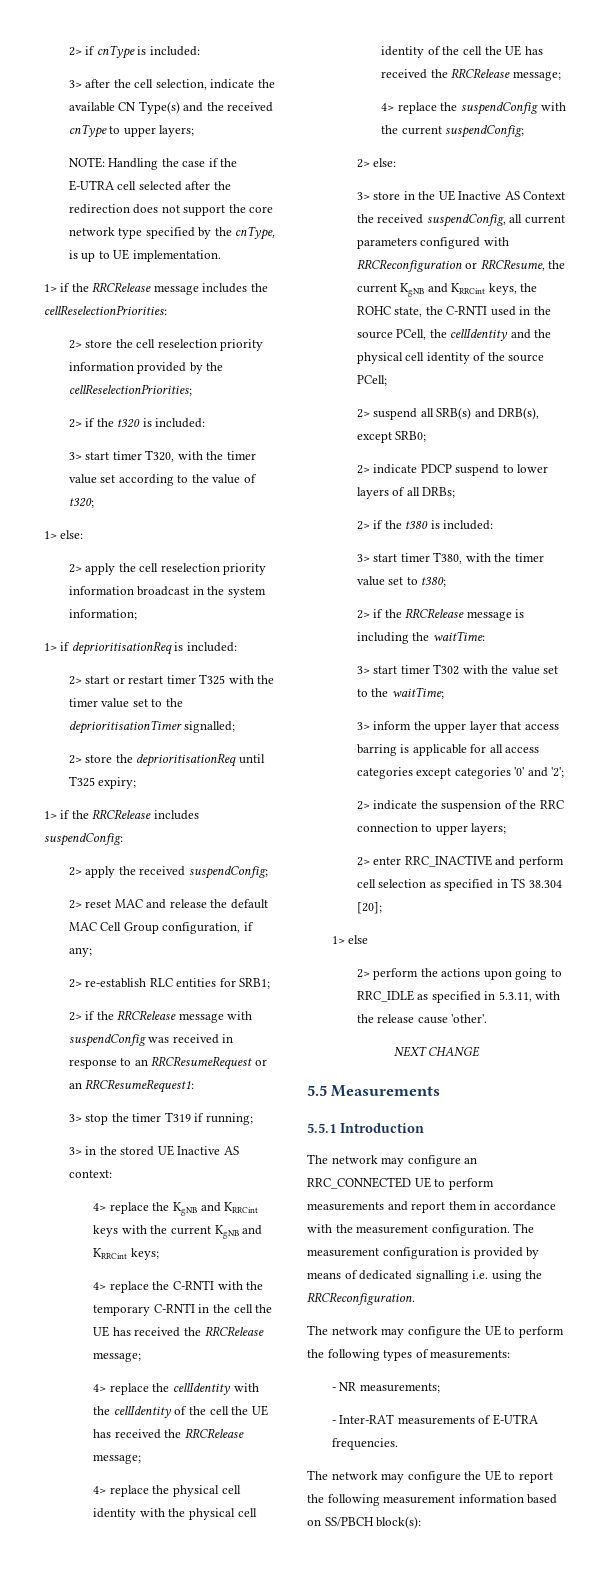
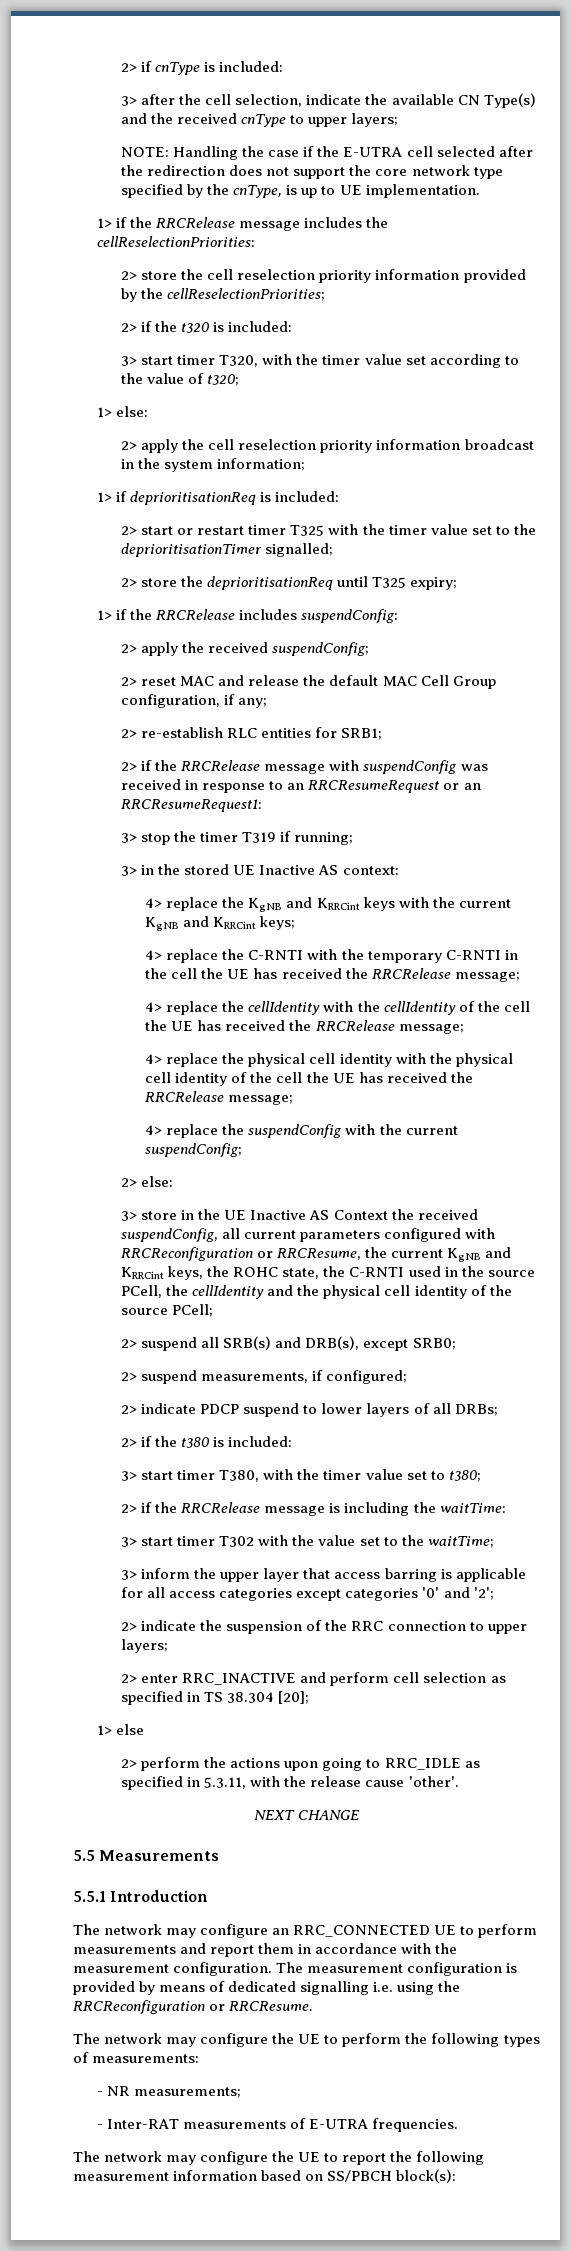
+ 2> suspend measurements, if configured;
- The measurement configuration is provided by means of dedicated signalling i.e. using the RRCReconfiguration.
+ The measurement configuration is provided by means of dedicated signalling i.e. using the RRCReconfiguration or RRCResume.

